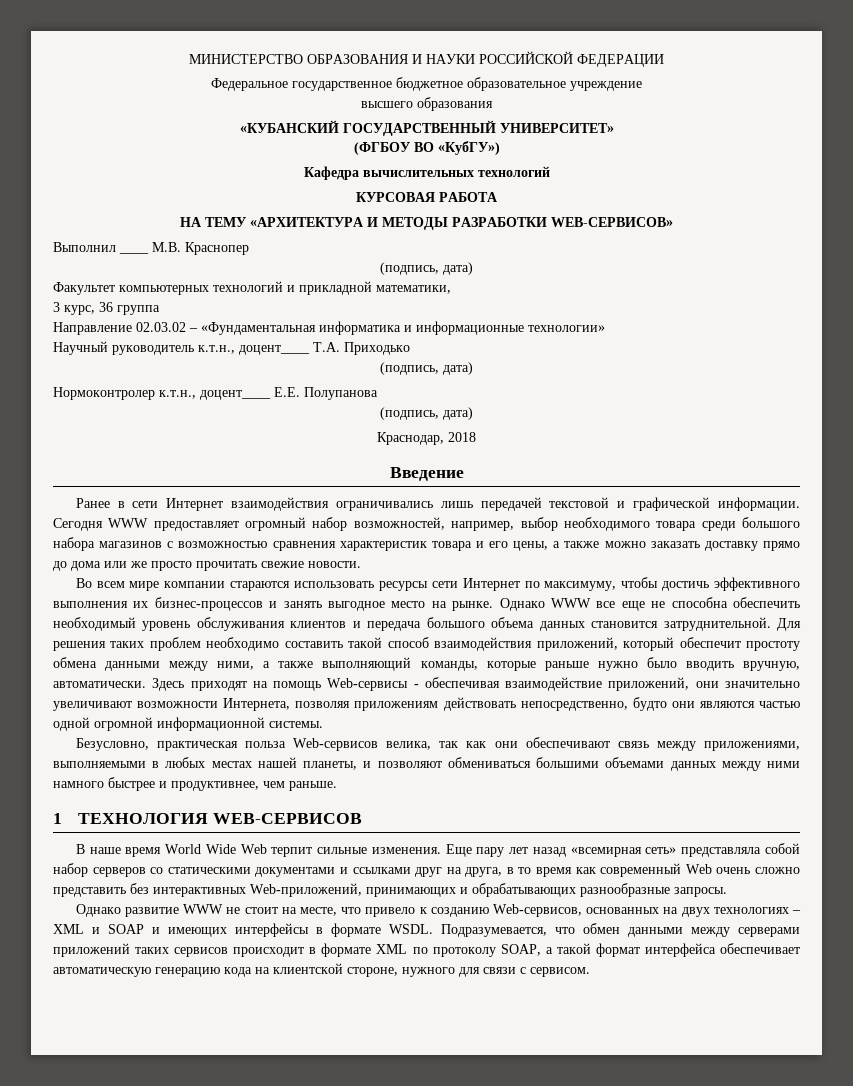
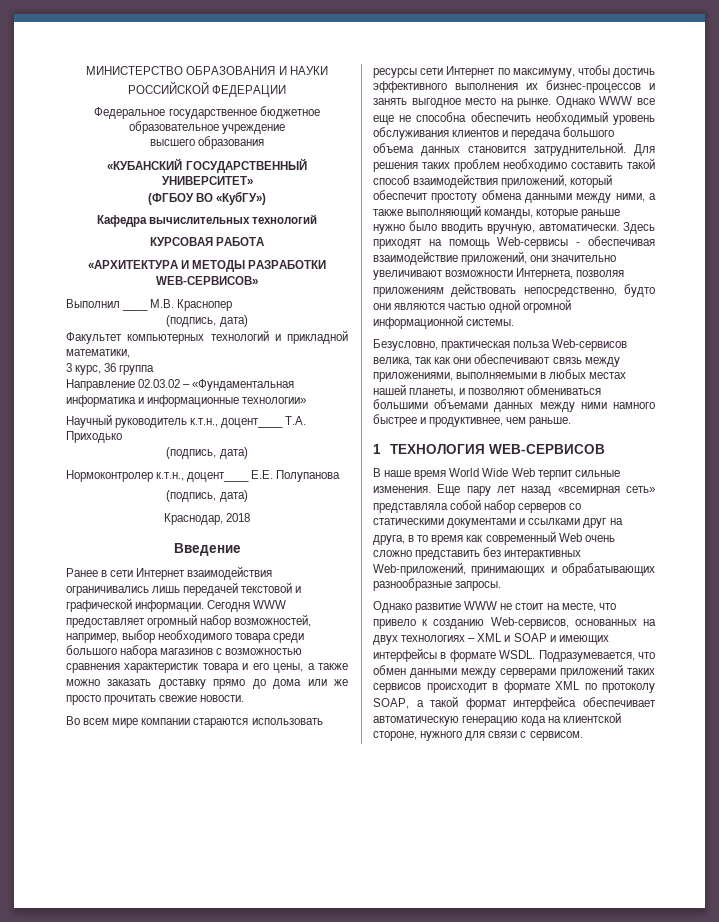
- НА ТЕМУ «АРХИТЕКТУРА И МЕТОДЫ РАЗРАБОТКИ WEB-СЕРВИСОВ»
+ «АРХИТЕКТУРА И МЕТОДЫ РАЗРАБОТКИ WEB-СЕРВИСОВ»

